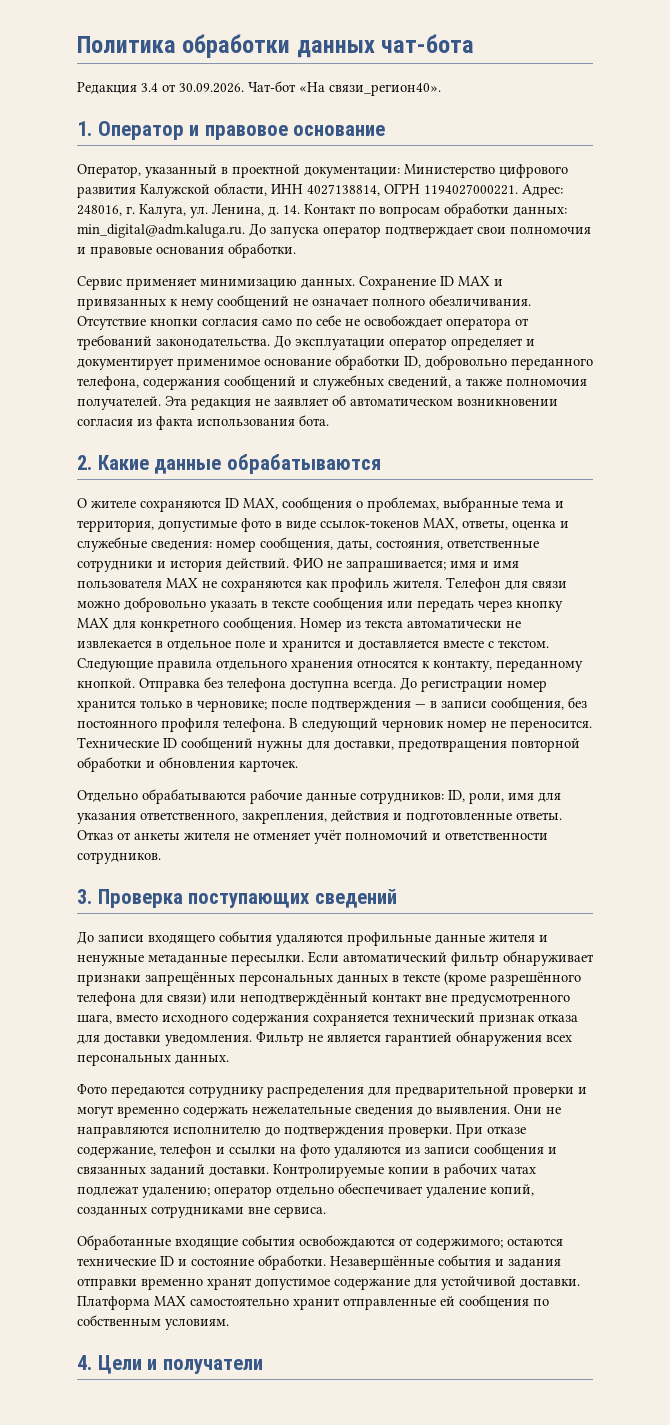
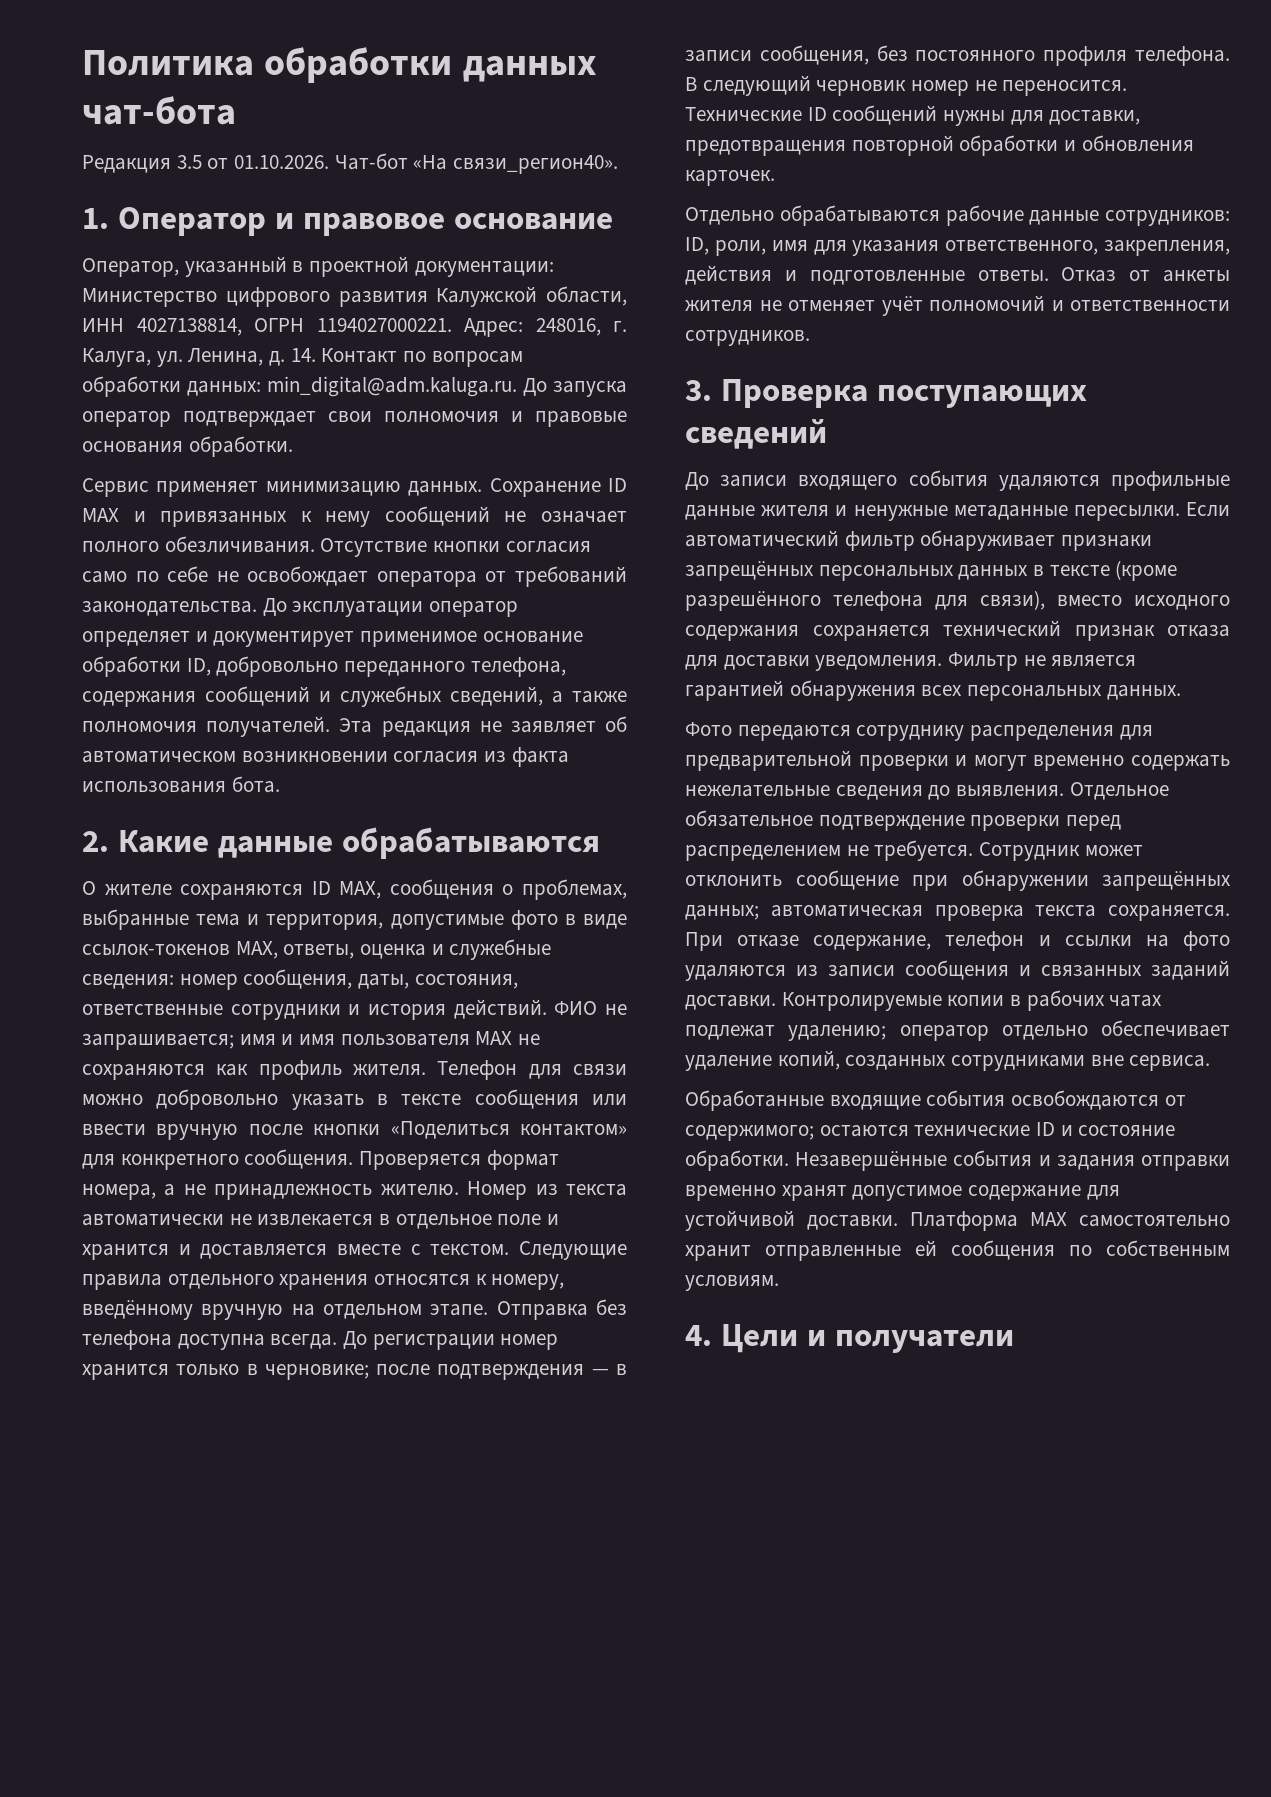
- Редакция 3.4 от 30.09.2026. Чат-бот «На связи_регион40».
+ Редакция 3.5 от 01.10.2026. Чат-бот «На связи_регион40».
- Телефон для связи можно добровольно указать в тексте сообщения или передать через кнопку MAX для конкретного сообщения.
+ Телефон для связи можно добровольно указать в тексте сообщения или ввести вручную после кнопки «Поделиться контактом» для конкретного сообщения. Проверяется формат номера, а не принадлежность жителю.
- Следующие правила отдельного хранения относятся к контакту, переданному кнопкой.
+ Следующие правила отдельного хранения относятся к номеру, введённому вручную на отдельном этапе.
- Если автоматический фильтр обнаруживает признаки запрещённых персональных данных в тексте (кроме разрешённого телефона для связи) или неподтверждённый контакт вне предусмотренного шага, вместо исходного содержания сохраняется технический признак отказа для доставки уведомления.
+ Если автоматический фильтр обнаруживает признаки запрещённых персональных данных в тексте (кроме разрешённого телефона для связи), вместо исходного содержания сохраняется технический признак отказа для доставки уведомления.
- Они не направляются исполнителю до подтверждения проверки.
+ Отдельное обязательное подтверждение проверки перед распределением не требуется. Сотрудник может отклонить сообщение при обнаружении запрещённых данных; автоматическая проверка текста сохраняется.

